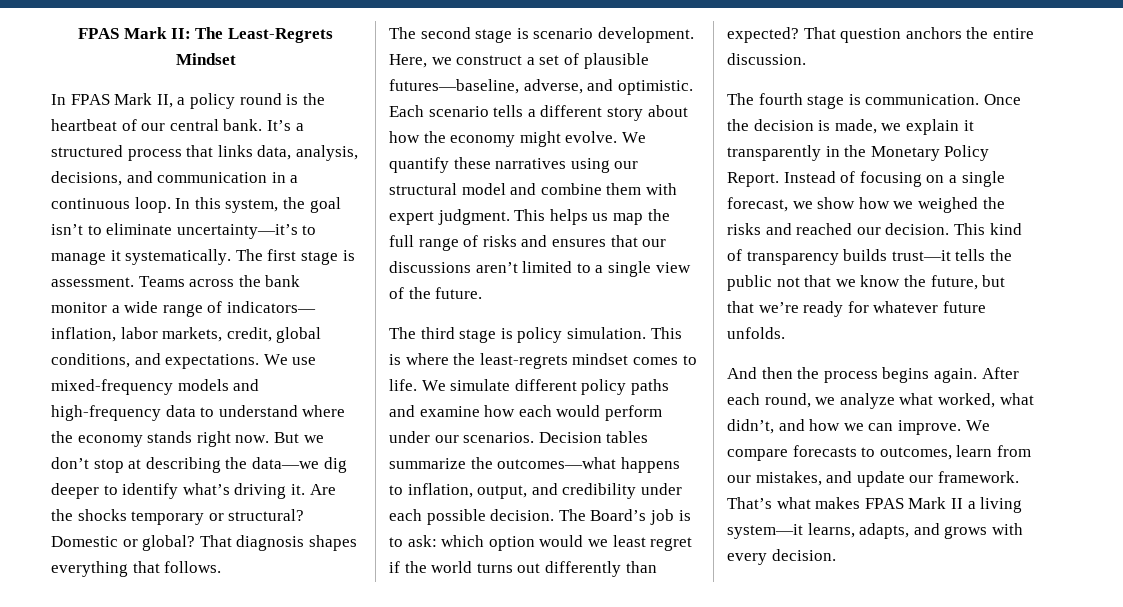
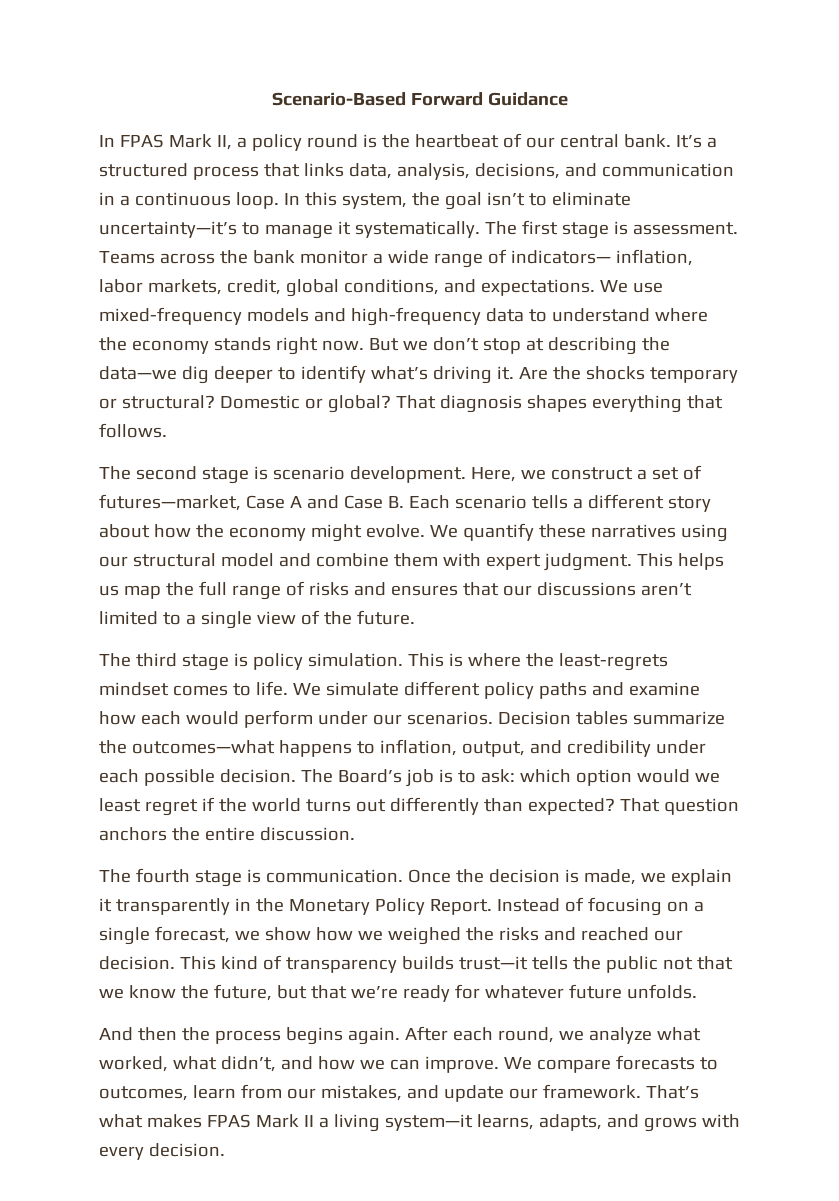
- FPAS Mark II: The Least-Regrets Mindset
+ Scenario-Based Forward Guidance
- Here, we construct a set of plausible futures—baseline, adverse, and optimistic. Each scenario tells a different story about how the economy might evolve.
+ Here, we construct a set of futures—market, Case A and Case B. Each scenario tells a different story about how the economy might evolve.

